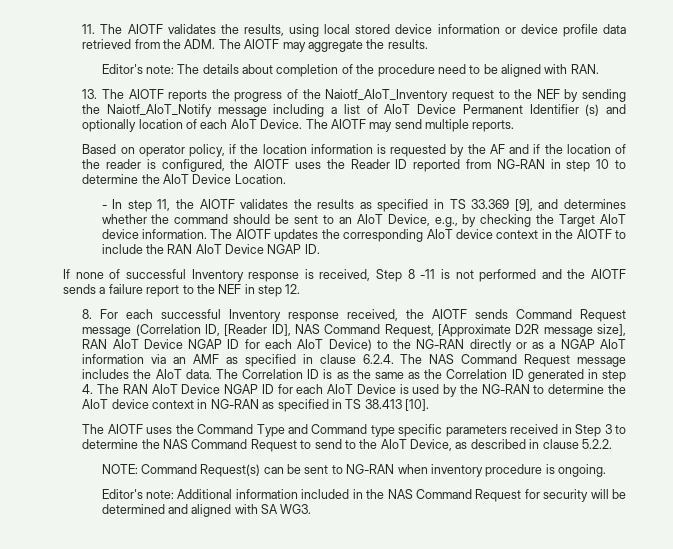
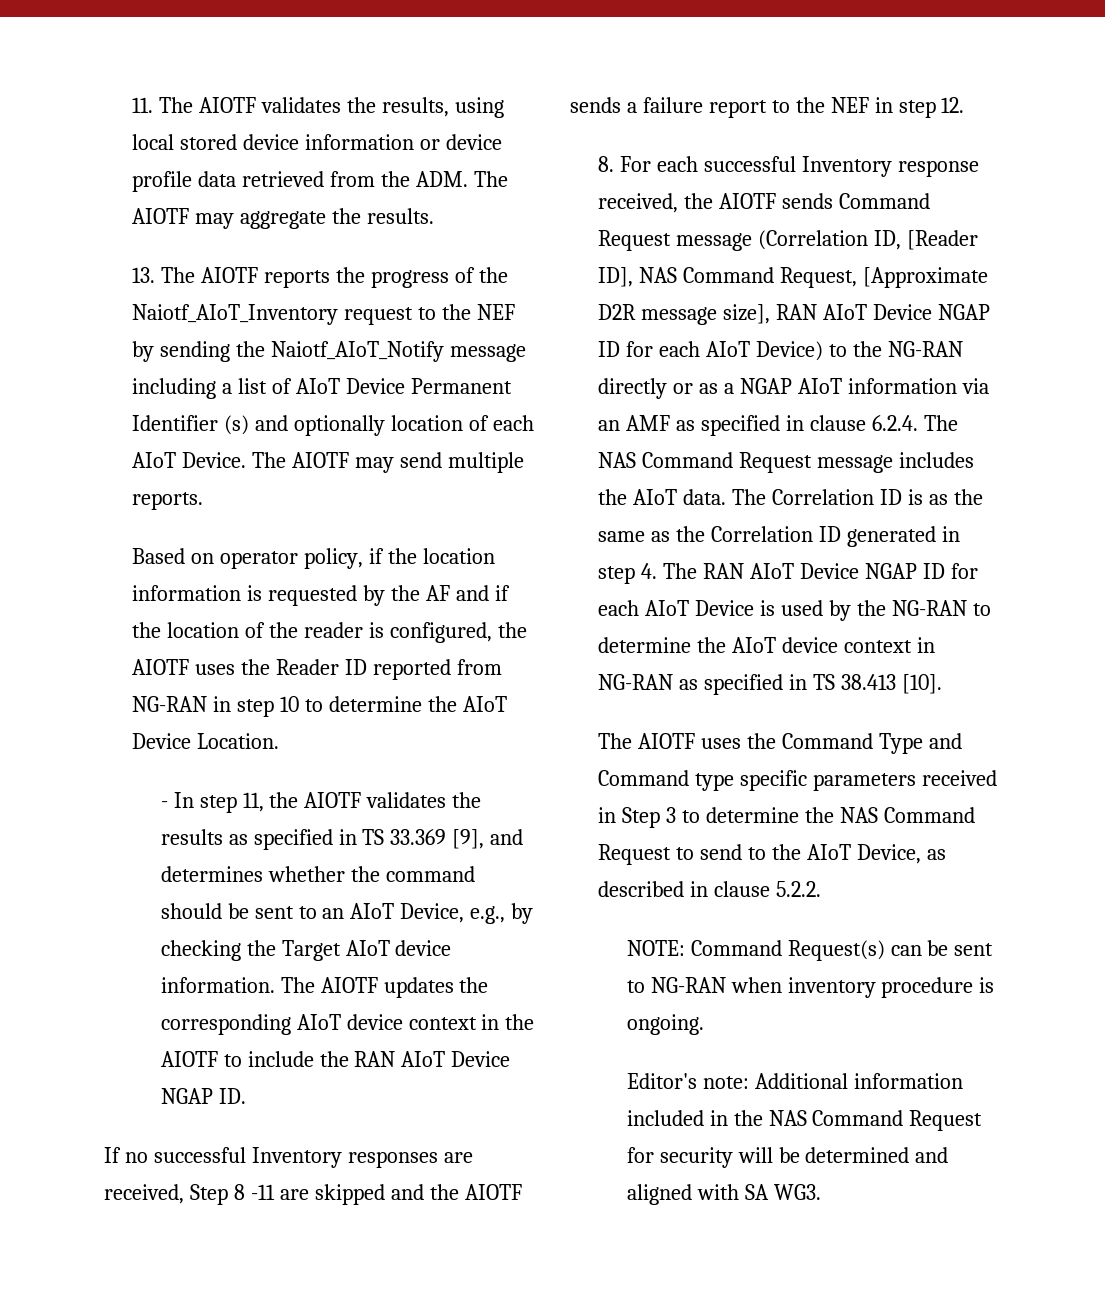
- Editor's note: The details about completion of the procedure need to be aligned with RAN.
- If none of successful Inventory response is received, Step 8 -11 is not performed and the AIOTF sends a failure report to the NEF in step 12.
+ If no successful Inventory responses are received, Step 8 -11 are skipped and the AIOTF sends a failure report to the NEF in step 12.

